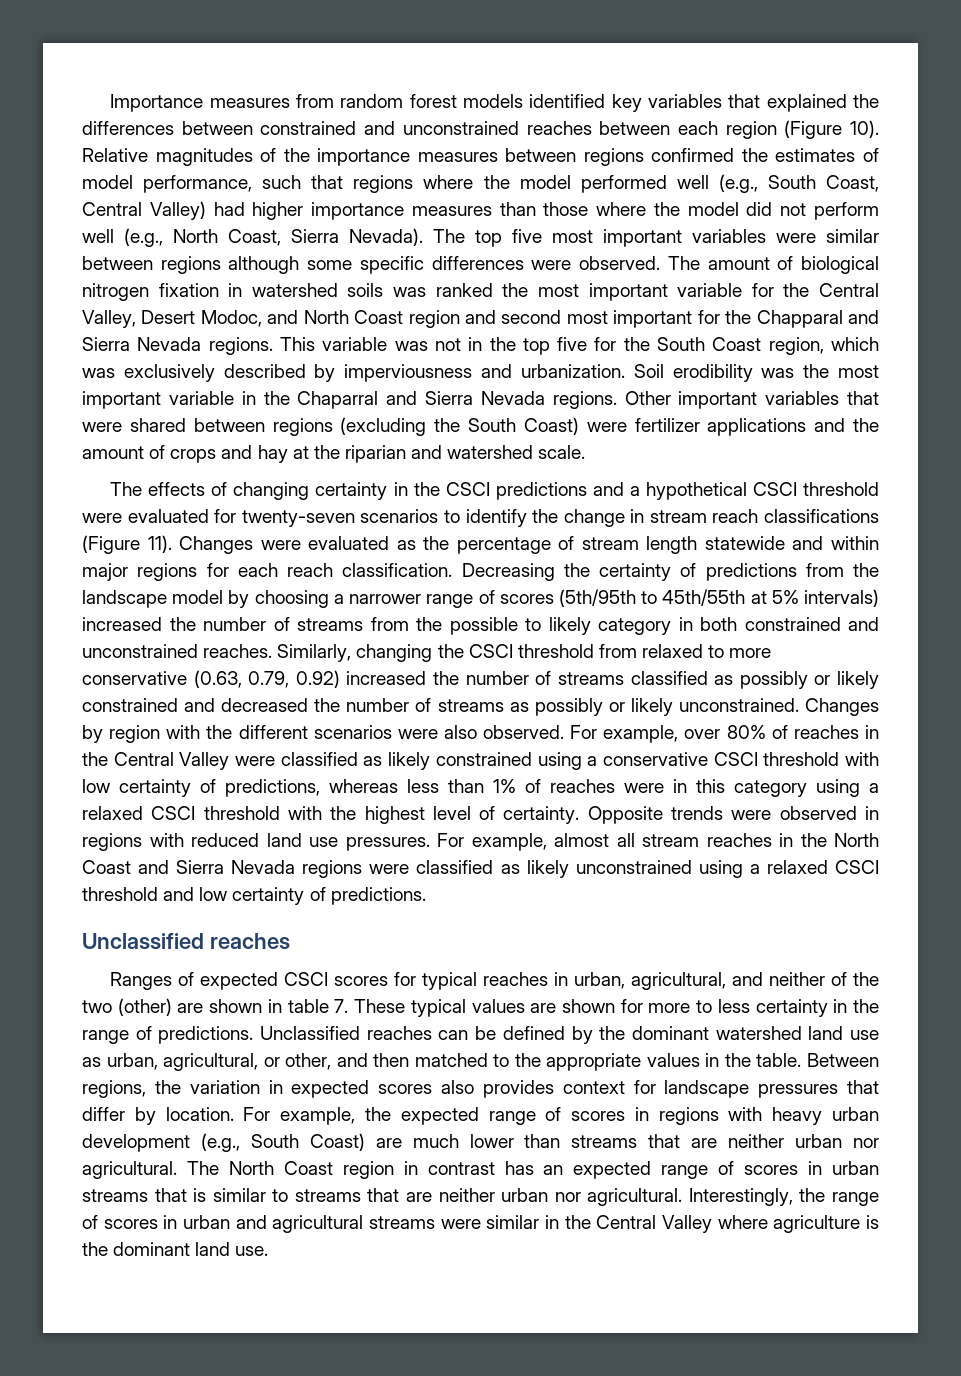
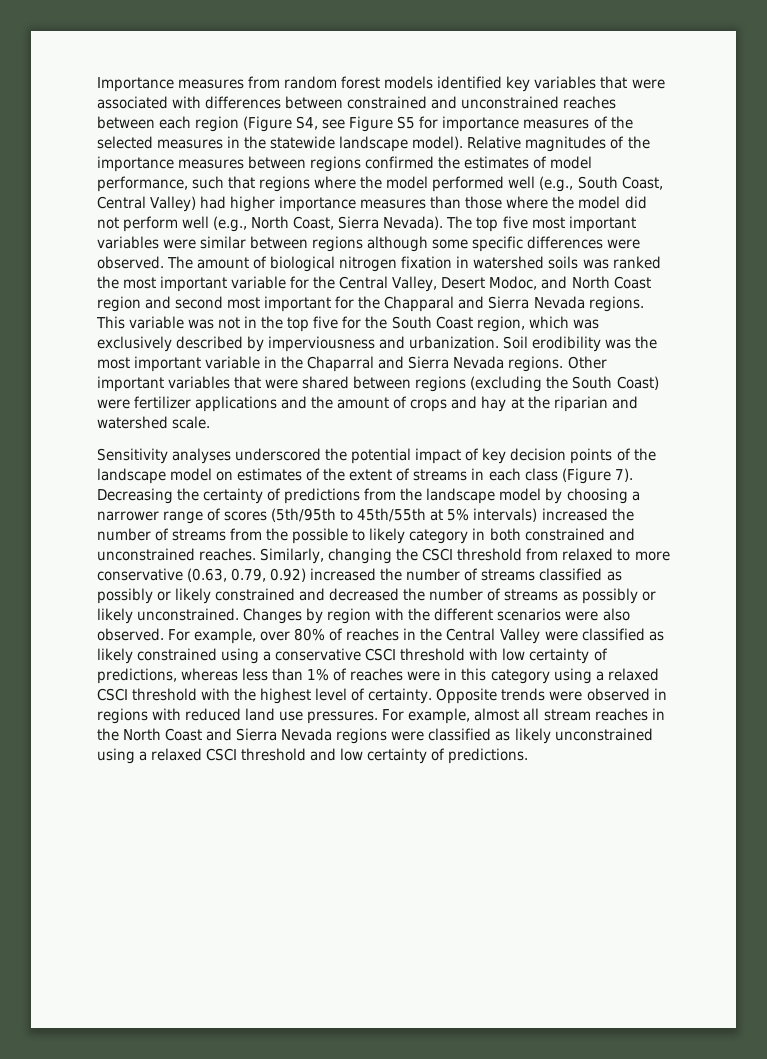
- Importance measures from random forest models identified key variables that explained the differences between constrained and unconstrained reaches between each region (Figure 10).
+ Importance measures from random forest models identified key variables that were associated with differences between constrained and unconstrained reaches between each region (Figure S4, see Figure S5 for importance measures of the selected measures in the statewide landscape model).
- The effects of changing certainty in the CSCI predictions and a hypothetical CSCI threshold were evaluated for twenty-seven scenarios to identify the change in stream reach classifications (Figure 11). Changes were evaluated as the percentage of stream length statewide and within major regions for each reach classification.
+ Sensitivity analyses underscored the potential impact of key decision points of the landscape model on estimates of the extent of streams in each class (Figure 7).
  For example, almost all stream reaches in the North Coast and Sierra Nevada regions were classified as likely unconstrained using a relaxed CSCI threshold and low certainty of predictions.
- Unclassified reaches
- Ranges of expected CSCI scores for typical reaches in urban, agricultural, and neither of the two (other) are shown in table 7. These typical values are shown for more to less certainty in the range of predictions. Unclassified reaches can be defined by the dominant watershed land use as urban, agricultural, or other, and then matched to the appropriate values in the table. Between regions, the variation in expected scores also provides context for landscape pressures that differ by location. For example, the expected range of scores in regions with heavy urban development (e.g., South Coast) are much lower than streams that are neither urban nor agricultural. The North Coast region in contrast has an expected range of scores in urban streams that is similar to streams that are neither urban nor agricultural. Interestingly, the range of scores in urban and agricultural streams were similar in the Central Valley where agriculture is the dominant land use.

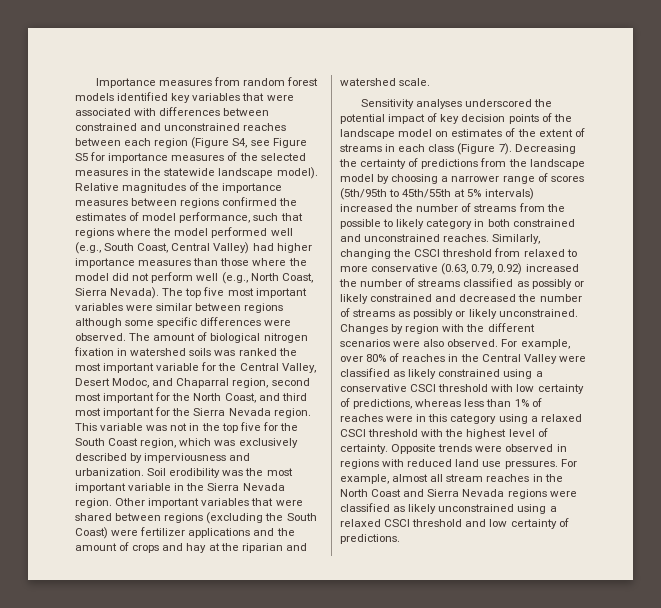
- The amount of biological nitrogen fixation in watershed soils was ranked the most important variable for the Central Valley, Desert Modoc, and North Coast region and second most important for the Chapparal and Sierra Nevada regions.
+ The amount of biological nitrogen fixation in watershed soils was ranked the most important variable for the Central Valley, Desert Modoc, and Chaparral region, second most important for the North Coast, and third most important for the Sierra Nevada region.
- Soil erodibility was the most important variable in the Chaparral and Sierra Nevada regions.
+ Soil erodibility was the most important variable in the Sierra Nevada region.

